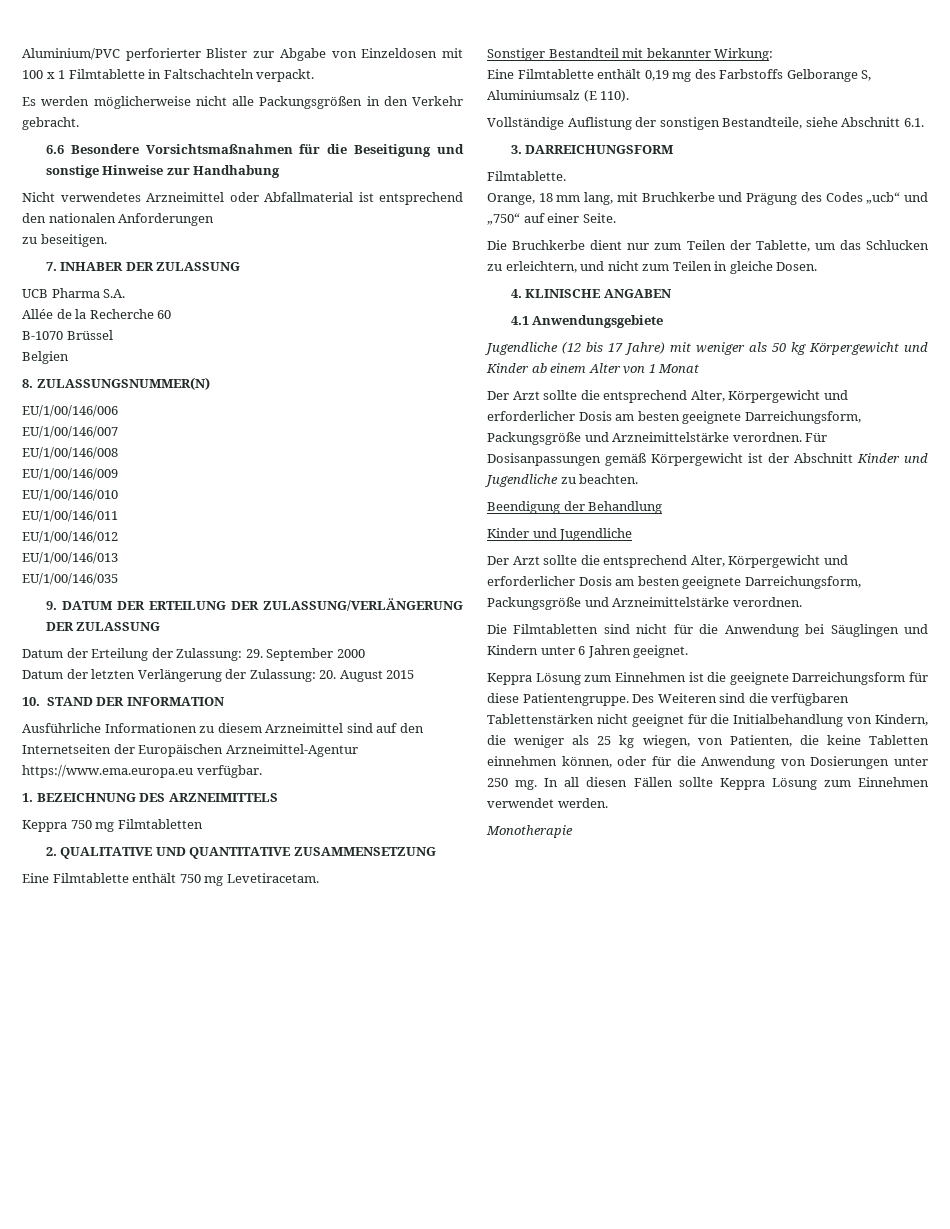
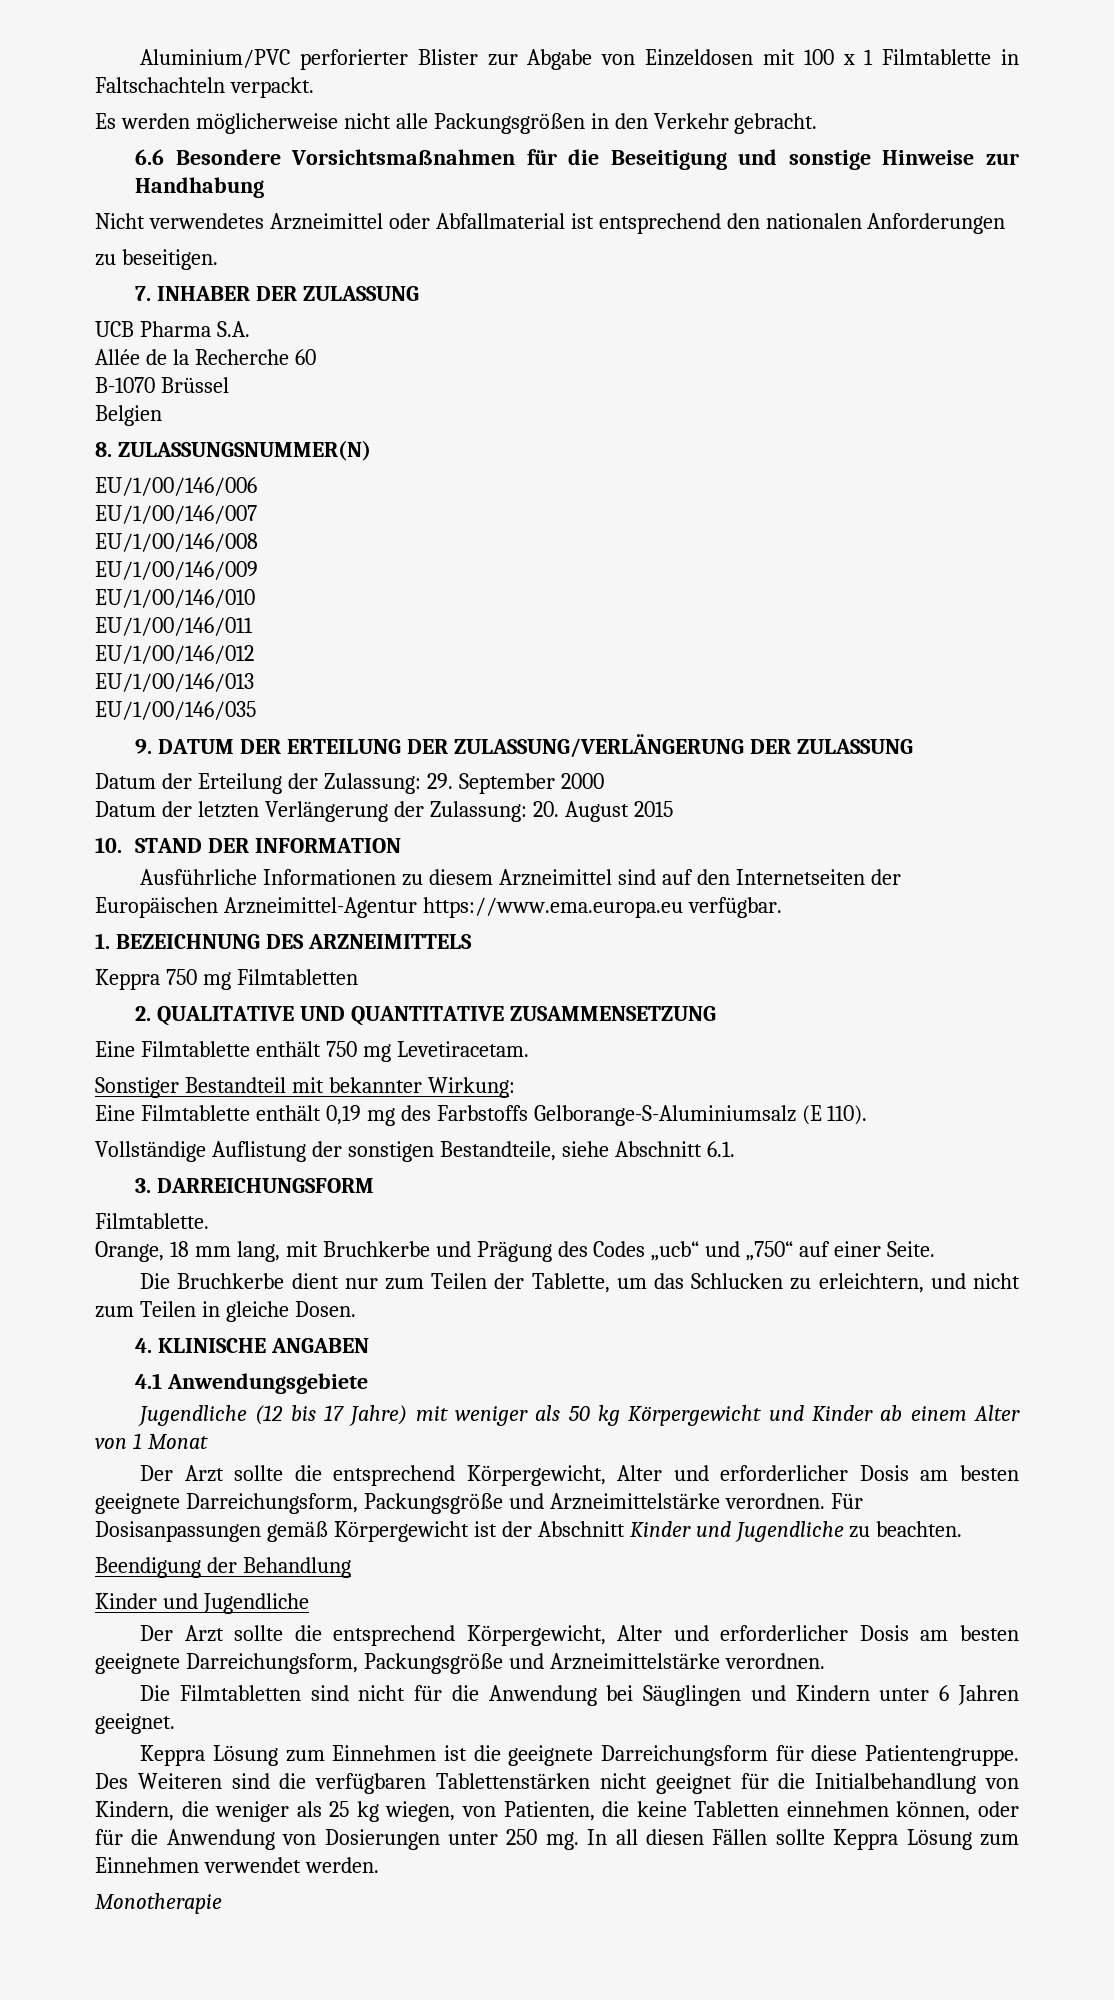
- Eine Filmtablette enthält 0,19 mg des Farbstoffs Gelborange S, Aluminiumsalz (E 110).
+ Eine Filmtablette enthält 0,19 mg des Farbstoffs Gelborange-S-Aluminiumsalz (E 110).
  Jugendliche (12 bis 17 Jahre) mit weniger als 50 kg Körpergewicht und Kinder ab einem Alter von 1 Monat
- Der Arzt sollte die entsprechend Alter, Körpergewicht und erforderlicher Dosis am besten geeignete Darreichungsform, Packungsgröße und Arzneimittelstärke verordnen.
+ Der Arzt sollte die entsprechend Körpergewicht, Alter und erforderlicher Dosis am besten geeignete Darreichungsform, Packungsgröße und Arzneimittelstärke verordnen.
  Beendigung der Behandlung
  Kinder und Jugendliche
- Der Arzt sollte die entsprechend Alter, Körpergewicht und erforderlicher Dosis am besten geeignete Darreichungsform, Packungsgröße und Arzneimittelstärke verordnen.
+ Der Arzt sollte die entsprechend Körpergewicht, Alter und erforderlicher Dosis am besten geeignete Darreichungsform, Packungsgröße und Arzneimittelstärke verordnen.

